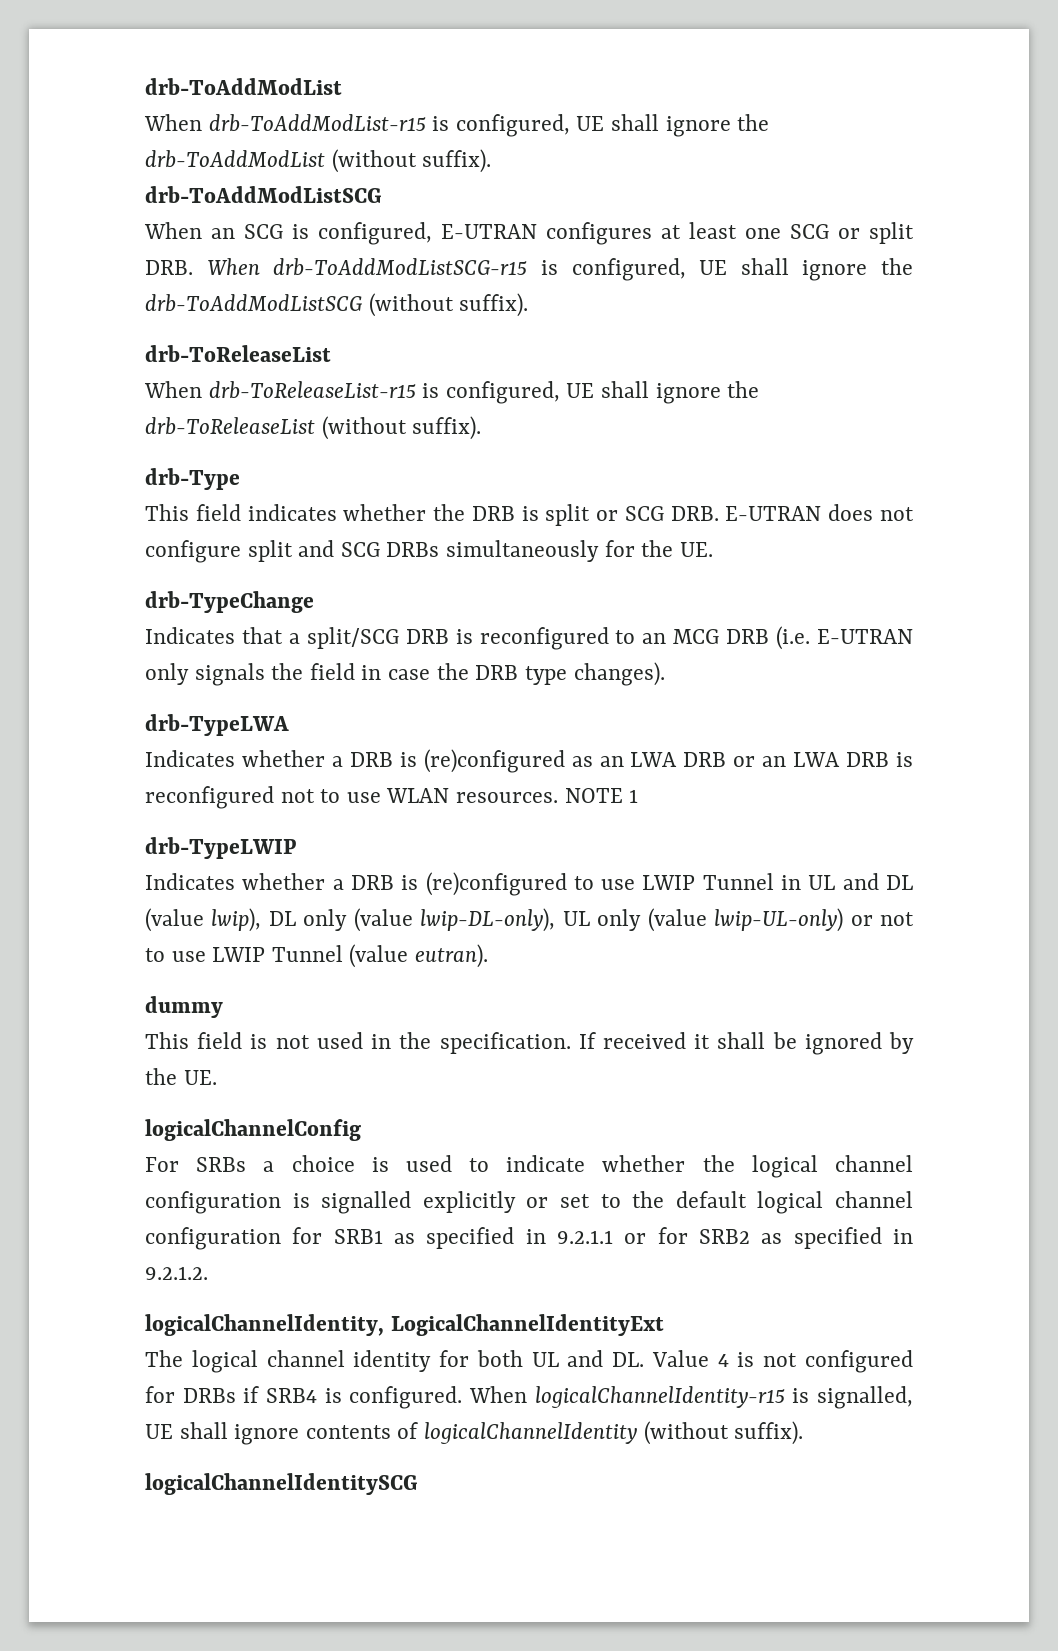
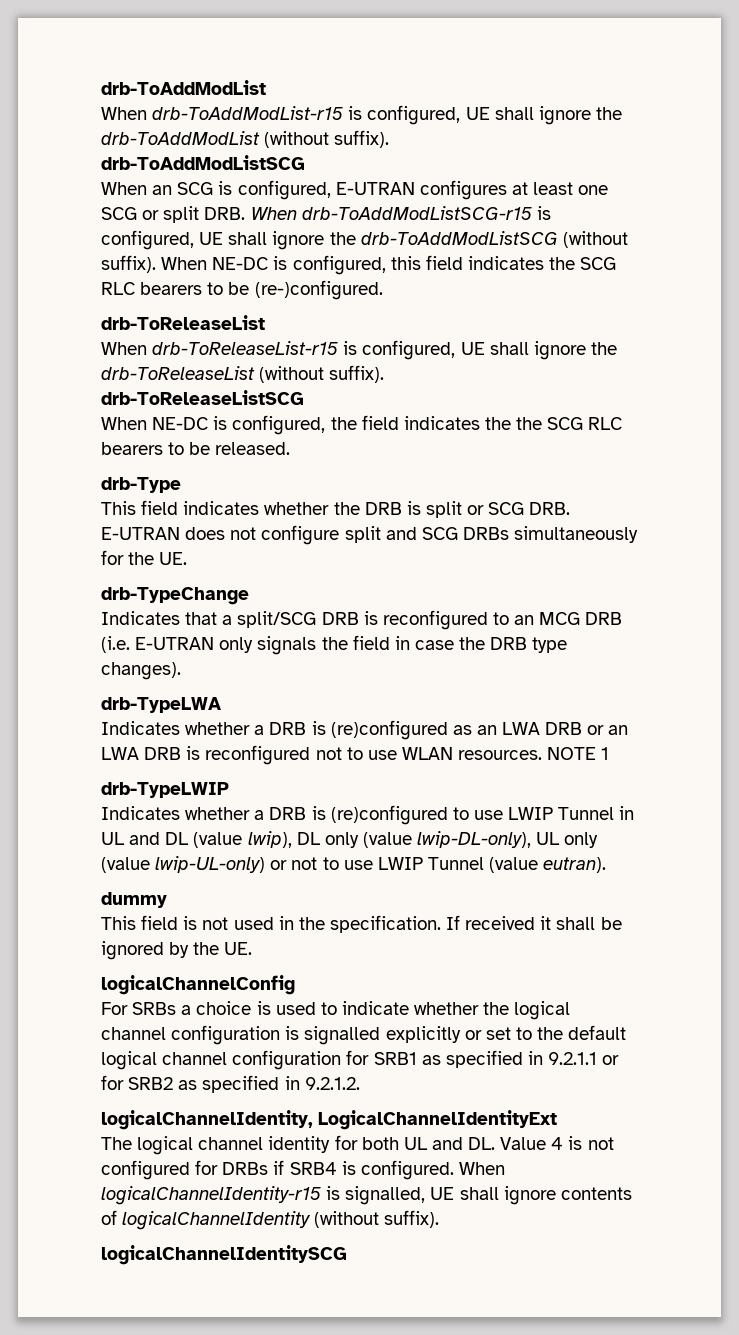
+ When NE-DC is configured, this field indicates the SCG RLC bearers to be (re-)configured.
+ drb-ToReleaseListSCG
+ When NE-DC is configured, the field indicates the the SCG RLC bearers to be released.

